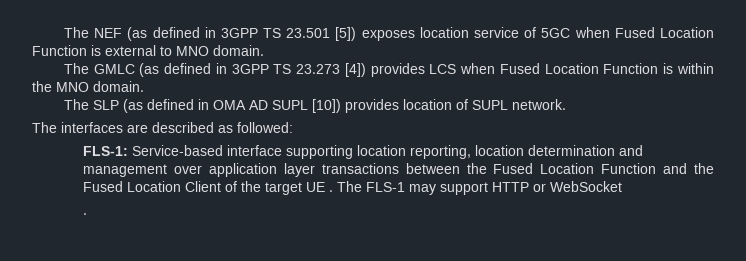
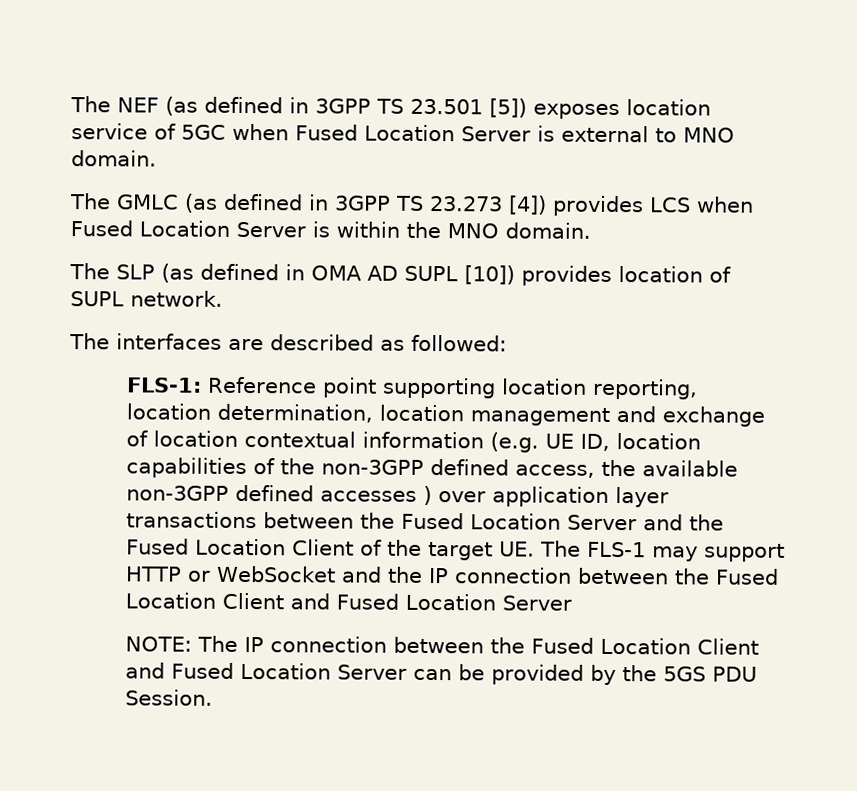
- The NEF (as defined in 3GPP TS 23.501 [5]) exposes location service of 5GC when Fused Location Function is external to MNO domain.
+ The NEF (as defined in 3GPP TS 23.501 [5]) exposes location service of 5GC when Fused Location Server is external to MNO domain.
- The GMLC (as defined in 3GPP TS 23.273 [4]) provides LCS when Fused Location Function is within the MNO domain.
+ The GMLC (as defined in 3GPP TS 23.273 [4]) provides LCS when Fused Location Server is within the MNO domain.
- FLS-1: Service-based interface supporting location reporting, location determination and management over application layer transactions between the Fused Location Function and the Fused Location Client of the target UE . The FLS-1 may support HTTP or WebSocket
- .
+ FLS-1: Reference point supporting location reporting, location determination, location management and exchange of location contextual information (e.g. UE ID, location capabilities of the non-3GPP defined access, the available non-3GPP defined accesses ) over application layer transactions between the Fused Location Server and the Fused Location Client of the target UE. The FLS-1 may support HTTP or WebSocket and the IP connection between the Fused Location Client and Fused Location Server
+ NOTE: The IP connection between the Fused Location Client and Fused Location Server can be provided by the 5GS PDU Session.

